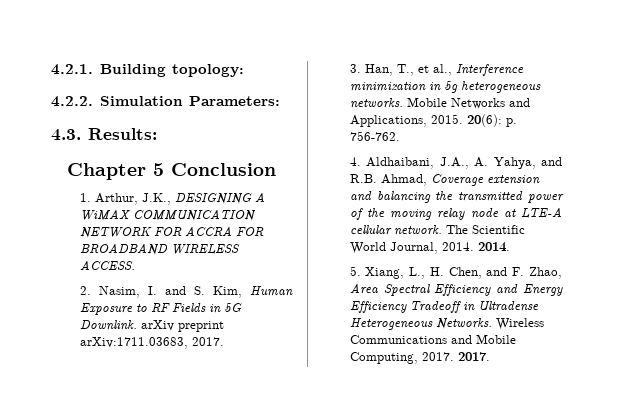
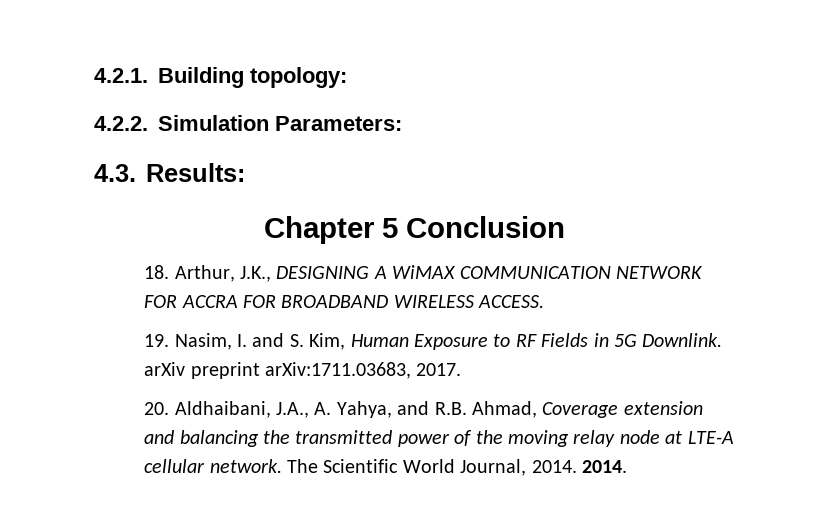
- 1. Arthur, J.K., DESIGNING A WiMAX COMMUNICATION NETWORK FOR ACCRA FOR BROADBAND WIRELESS ACCESS.
+ 18. Arthur, J.K., DESIGNING A WiMAX COMMUNICATION NETWORK FOR ACCRA FOR BROADBAND WIRELESS ACCESS.
- 2. Nasim, I. and S. Kim, Human Exposure to RF Fields in 5G Downlink. arXiv preprint arXiv:1711.03683, 2017.
+ 19. Nasim, I. and S. Kim, Human Exposure to RF Fields in 5G Downlink. arXiv preprint arXiv:1711.03683, 2017.
- 3. Han, T., et al., Interference minimization in 5g heterogeneous networks. Mobile Networks and Applications, 2015. 20(6): p. 756-762.
- 4. Aldhaibani, J.A., A. Yahya, and R.B. Ahmad, Coverage extension and balancing the transmitted power of the moving relay node at LTE-A cellular network.
+ 20. Aldhaibani, J.A., A. Yahya, and R.B. Ahmad, Coverage extension and balancing the transmitted power of the moving relay node at LTE-A cellular network.
- 5. Xiang, L., H. Chen, and F. Zhao, Area Spectral Efficiency and Energy Efficiency Tradeoff in Ultradense Heterogeneous Networks. Wireless Communications and Mobile Computing, 2017. 2017.

